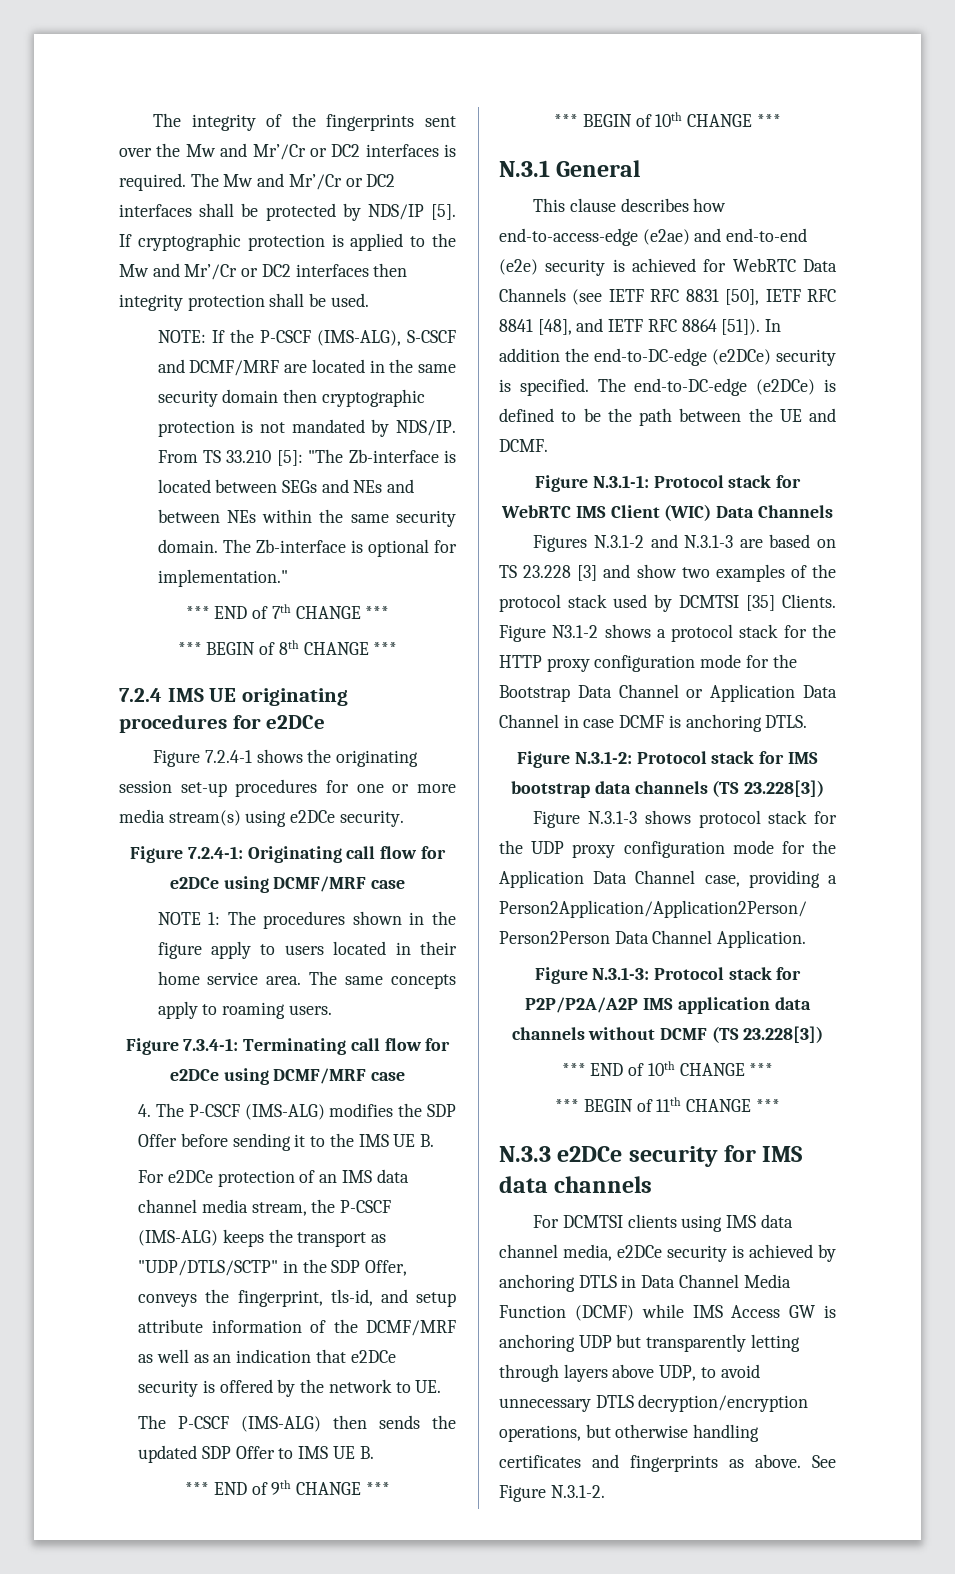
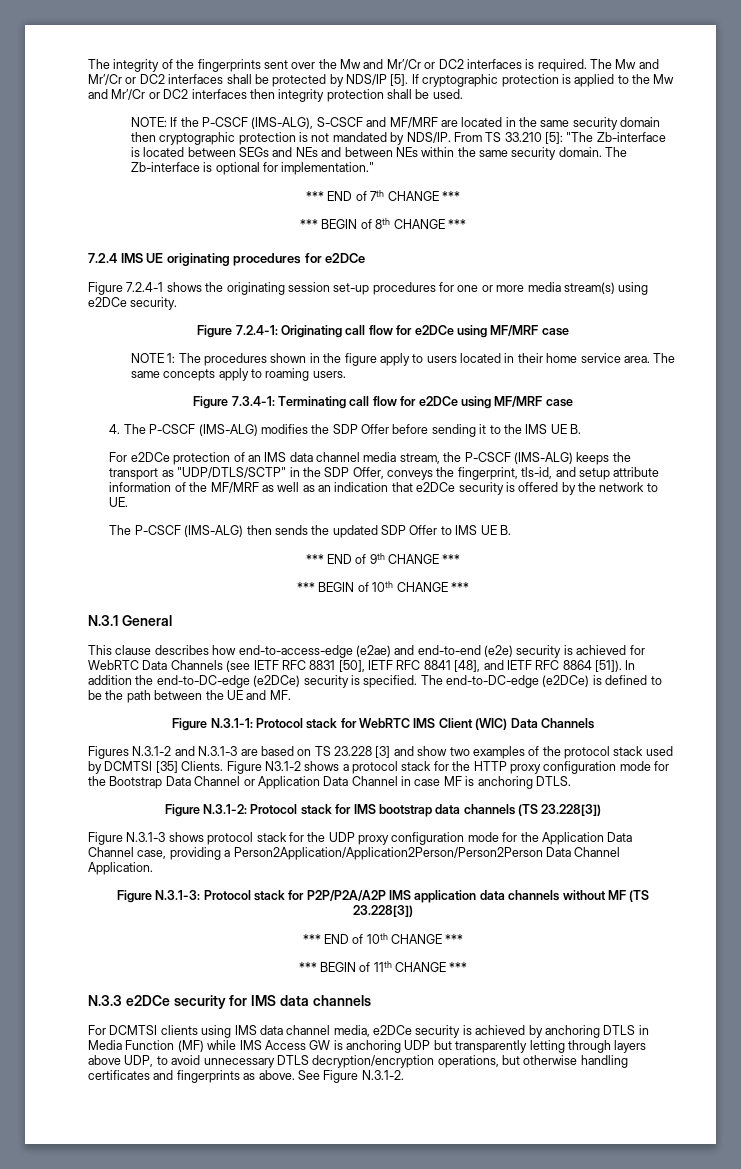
- NOTE: If the P-CSCF (IMS-ALG), S-CSCF and DCMF/MRF are located in the same security domain then cryptographic protection is not mandated by NDS/IP.
+ NOTE: If the P-CSCF (IMS-ALG), S-CSCF and MF/MRF are located in the same security domain then cryptographic protection is not mandated by NDS/IP.
- Figure 7.2.4-1: Originating call flow for e2DCe using DCMF/MRF case
+ Figure 7.2.4-1: Originating call flow for e2DCe using MF/MRF case
- Figure 7.3.4-1: Terminating call flow for e2DCe using DCMF/MRF case
+ Figure 7.3.4-1: Terminating call flow for e2DCe using MF/MRF case
- For e2DCe protection of an IMS data channel media stream, the P-CSCF (IMS-ALG) keeps the transport as "UDP/DTLS/SCTP" in the SDP Offer, conveys the fingerprint, tls-id, and setup attribute information of the DCMF/MRF as well as an indication that e2DCe security is offered by the network to UE.
+ For e2DCe protection of an IMS data channel media stream, the P-CSCF (IMS-ALG) keeps the transport as "UDP/DTLS/SCTP" in the SDP Offer, conveys the fingerprint, tls-id, and setup attribute information of the MF/MRF as well as an indication that e2DCe security is offered by the network to UE.
- The end-to-DC-edge (e2DCe) is defined to be the path between the UE and DCMF.
+ The end-to-DC-edge (e2DCe) is defined to be the path between the UE and MF.
- Figure N3.1-2 shows a protocol stack for the HTTP proxy configuration mode for the Bootstrap Data Channel or Application Data Channel in case DCMF is anchoring DTLS.
+ Figure N3.1-2 shows a protocol stack for the HTTP proxy configuration mode for the Bootstrap Data Channel or Application Data Channel in case MF is anchoring DTLS.
- Figure N.3.1-3: Protocol stack for P2P/P2A/A2P IMS application data channels without DCMF (TS 23.228[3])
+ Figure N.3.1-3: Protocol stack for P2P/P2A/A2P IMS application data channels without MF (TS 23.228[3])
- For DCMTSI clients using IMS data channel media, e2DCe security is achieved by anchoring DTLS in Data Channel Media Function (DCMF) while IMS Access GW is anchoring UDP but transparently letting through layers above UDP, to avoid unnecessary DTLS decryption/encryption operations, but otherwise handling certificates and fingerprints as above.
+ For DCMTSI clients using IMS data channel media, e2DCe security is achieved by anchoring DTLS in Media Function (MF) while IMS Access GW is anchoring UDP but transparently letting through layers above UDP, to avoid unnecessary DTLS decryption/encryption operations, but otherwise handling certificates and fingerprints as above.

